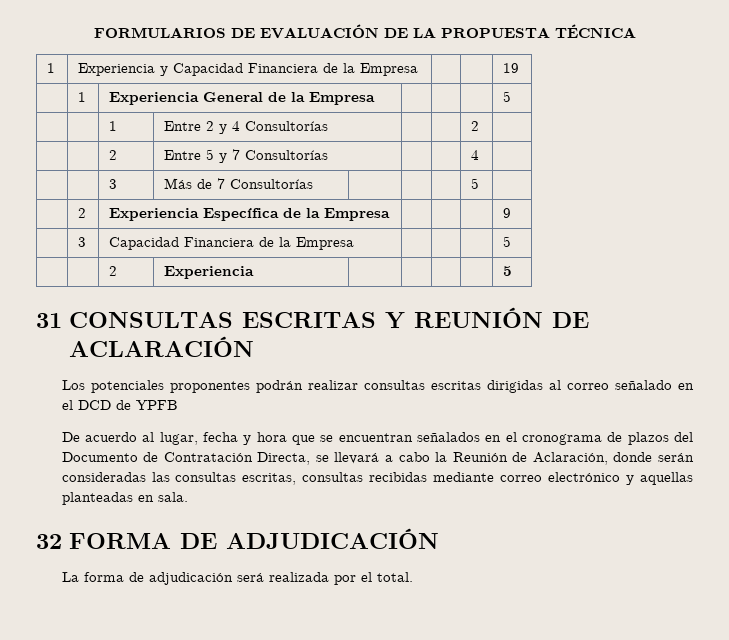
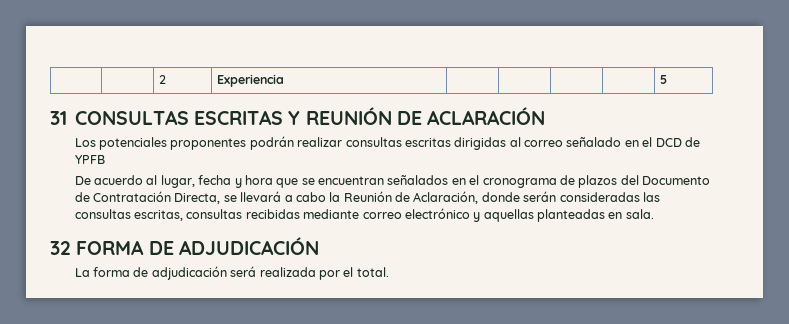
- FORMULARIOS DE EVALUACIÓN DE LA PROPUESTA TÉCNICA
- 1 | Experiencia y Capacidad Financiera de la Empresa | | | 19
- | 1 | Experiencia General de la Empresa | | | | 5
- | | 1 | Entre 2 y 4 Consultorías | | | 2 |
- | | 2 | Entre 5 y 7 Consultorías | | | 4 |
- | | 3 | Más de 7 Consultorías | | | | 5 |
- | 2 | Experiencia Específica de la Empresa | | | | 9
- | 3 | Capacidad Financiera de la Empresa | | | | 5

